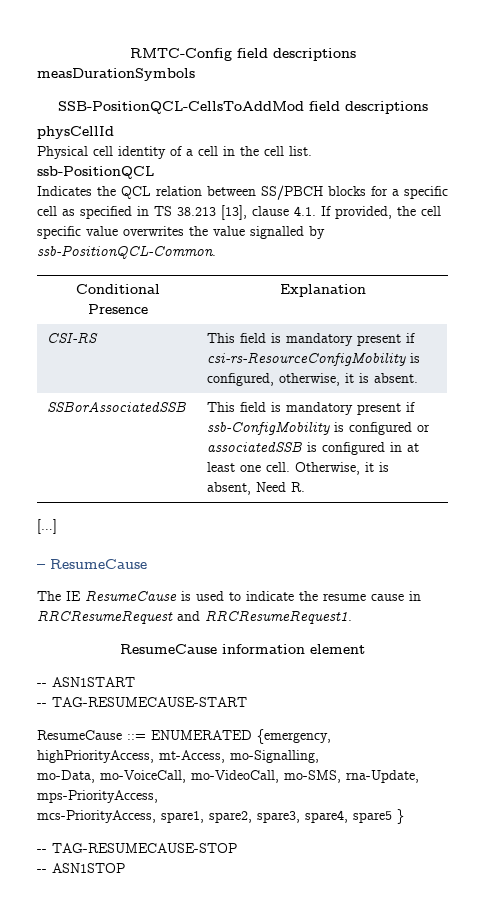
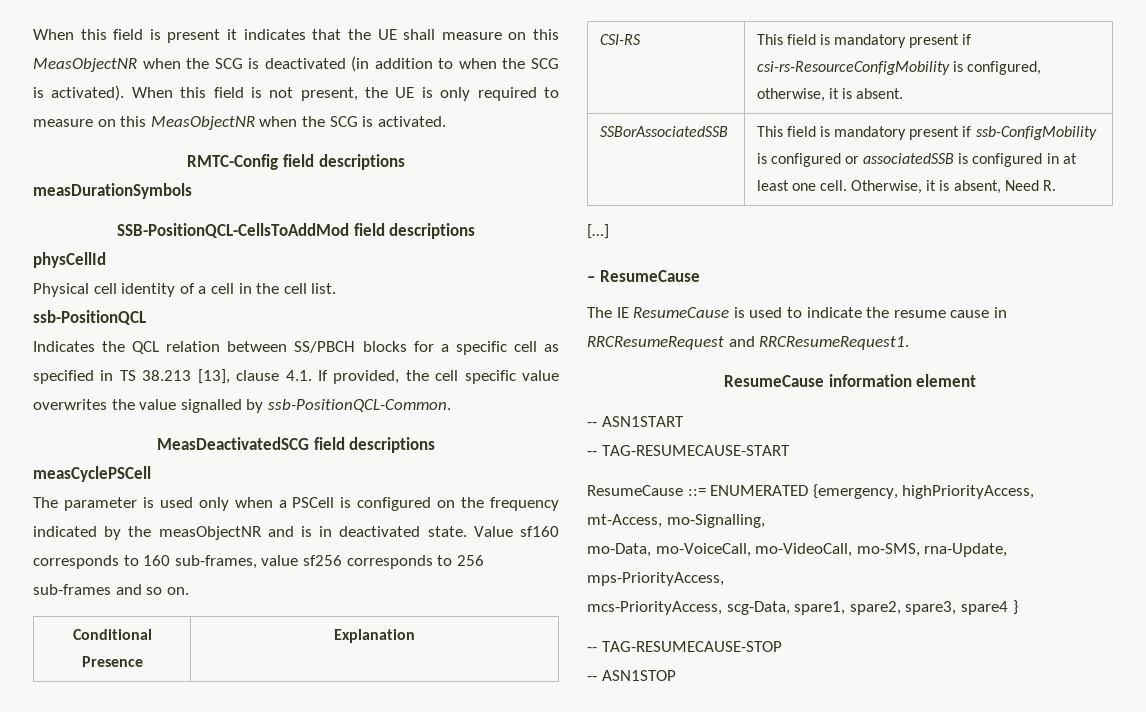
+ When this field is present it indicates that the UE shall measure on this MeasObjectNR when the SCG is deactivated (in addition to when the SCG is activated). When this field is not present, the UE is only required to measure on this MeasObjectNR when the SCG is activated.
+ MeasDeactivatedSCG field descriptions
+ measCyclePSCell
+ The parameter is used only when a PSCell is configured on the frequency indicated by the measObjectNR and is in deactivated state. Value sf160 corresponds to 160 sub-frames, value sf256 corresponds to 256 sub-frames and so on.
- mcs-PriorityAccess, spare1, spare2, spare3, spare4, spare5 }
+ mcs-PriorityAccess, scg-Data, spare1, spare2, spare3, spare4 }

